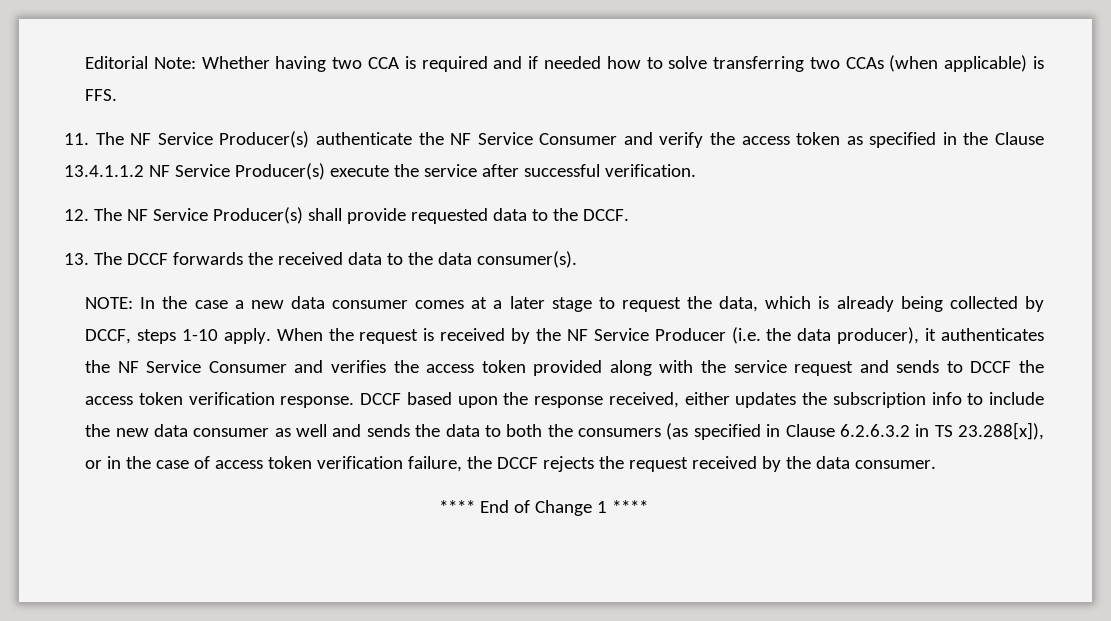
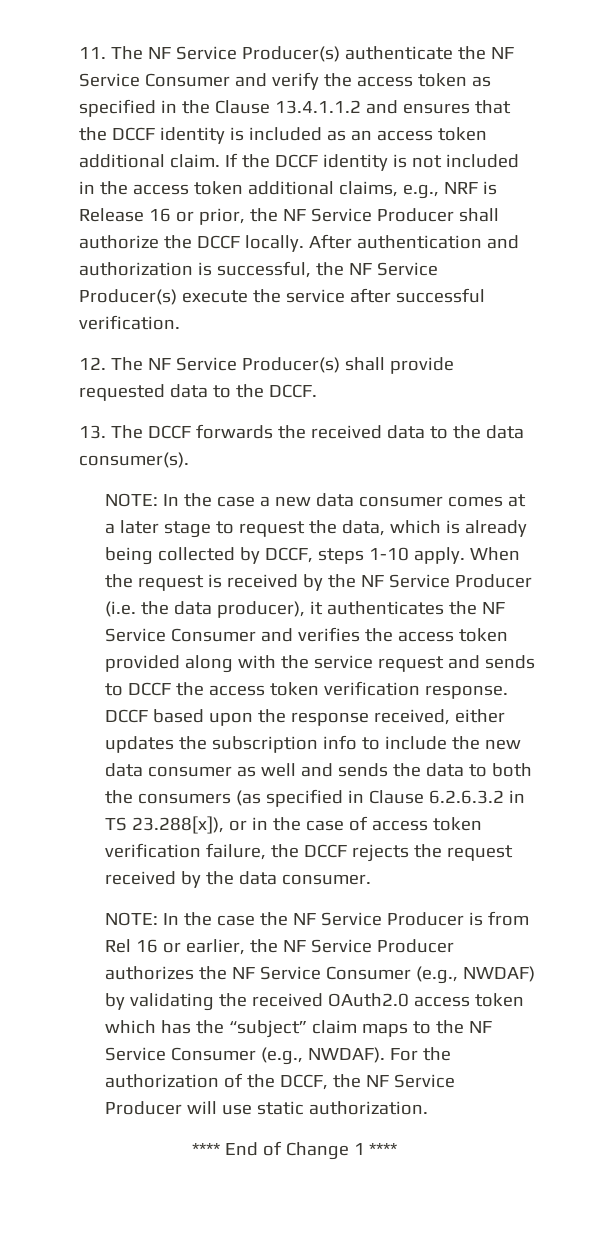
- Editorial Note: Whether having two CCA is required and if needed how to solve transferring two CCAs (when applicable) is FFS.
- 11. The NF Service Producer(s) authenticate the NF Service Consumer and verify the access token as specified in the Clause 13.4.1.1.2 NF Service Producer(s) execute the service after successful verification.
+ 11. The NF Service Producer(s) authenticate the NF Service Consumer and verify the access token as specified in the Clause 13.4.1.1.2 and ensures that the DCCF identity is included as an access token additional claim. If the DCCF identity is not included in the access token additional claims, e.g., NRF is Release 16 or prior, the NF Service Producer shall authorize the DCCF locally. After authentication and authorization is successful, the NF Service Producer(s) execute the service after successful verification.
+ NOTE: In the case the NF Service Producer is from Rel 16 or earlier, the NF Service Producer authorizes the NF Service Consumer (e.g., NWDAF) by validating the received OAuth2.0 access token which has the “subject” claim maps to the NF Service Consumer (e.g., NWDAF). For the authorization of the DCCF, the NF Service Producer will use static authorization.

